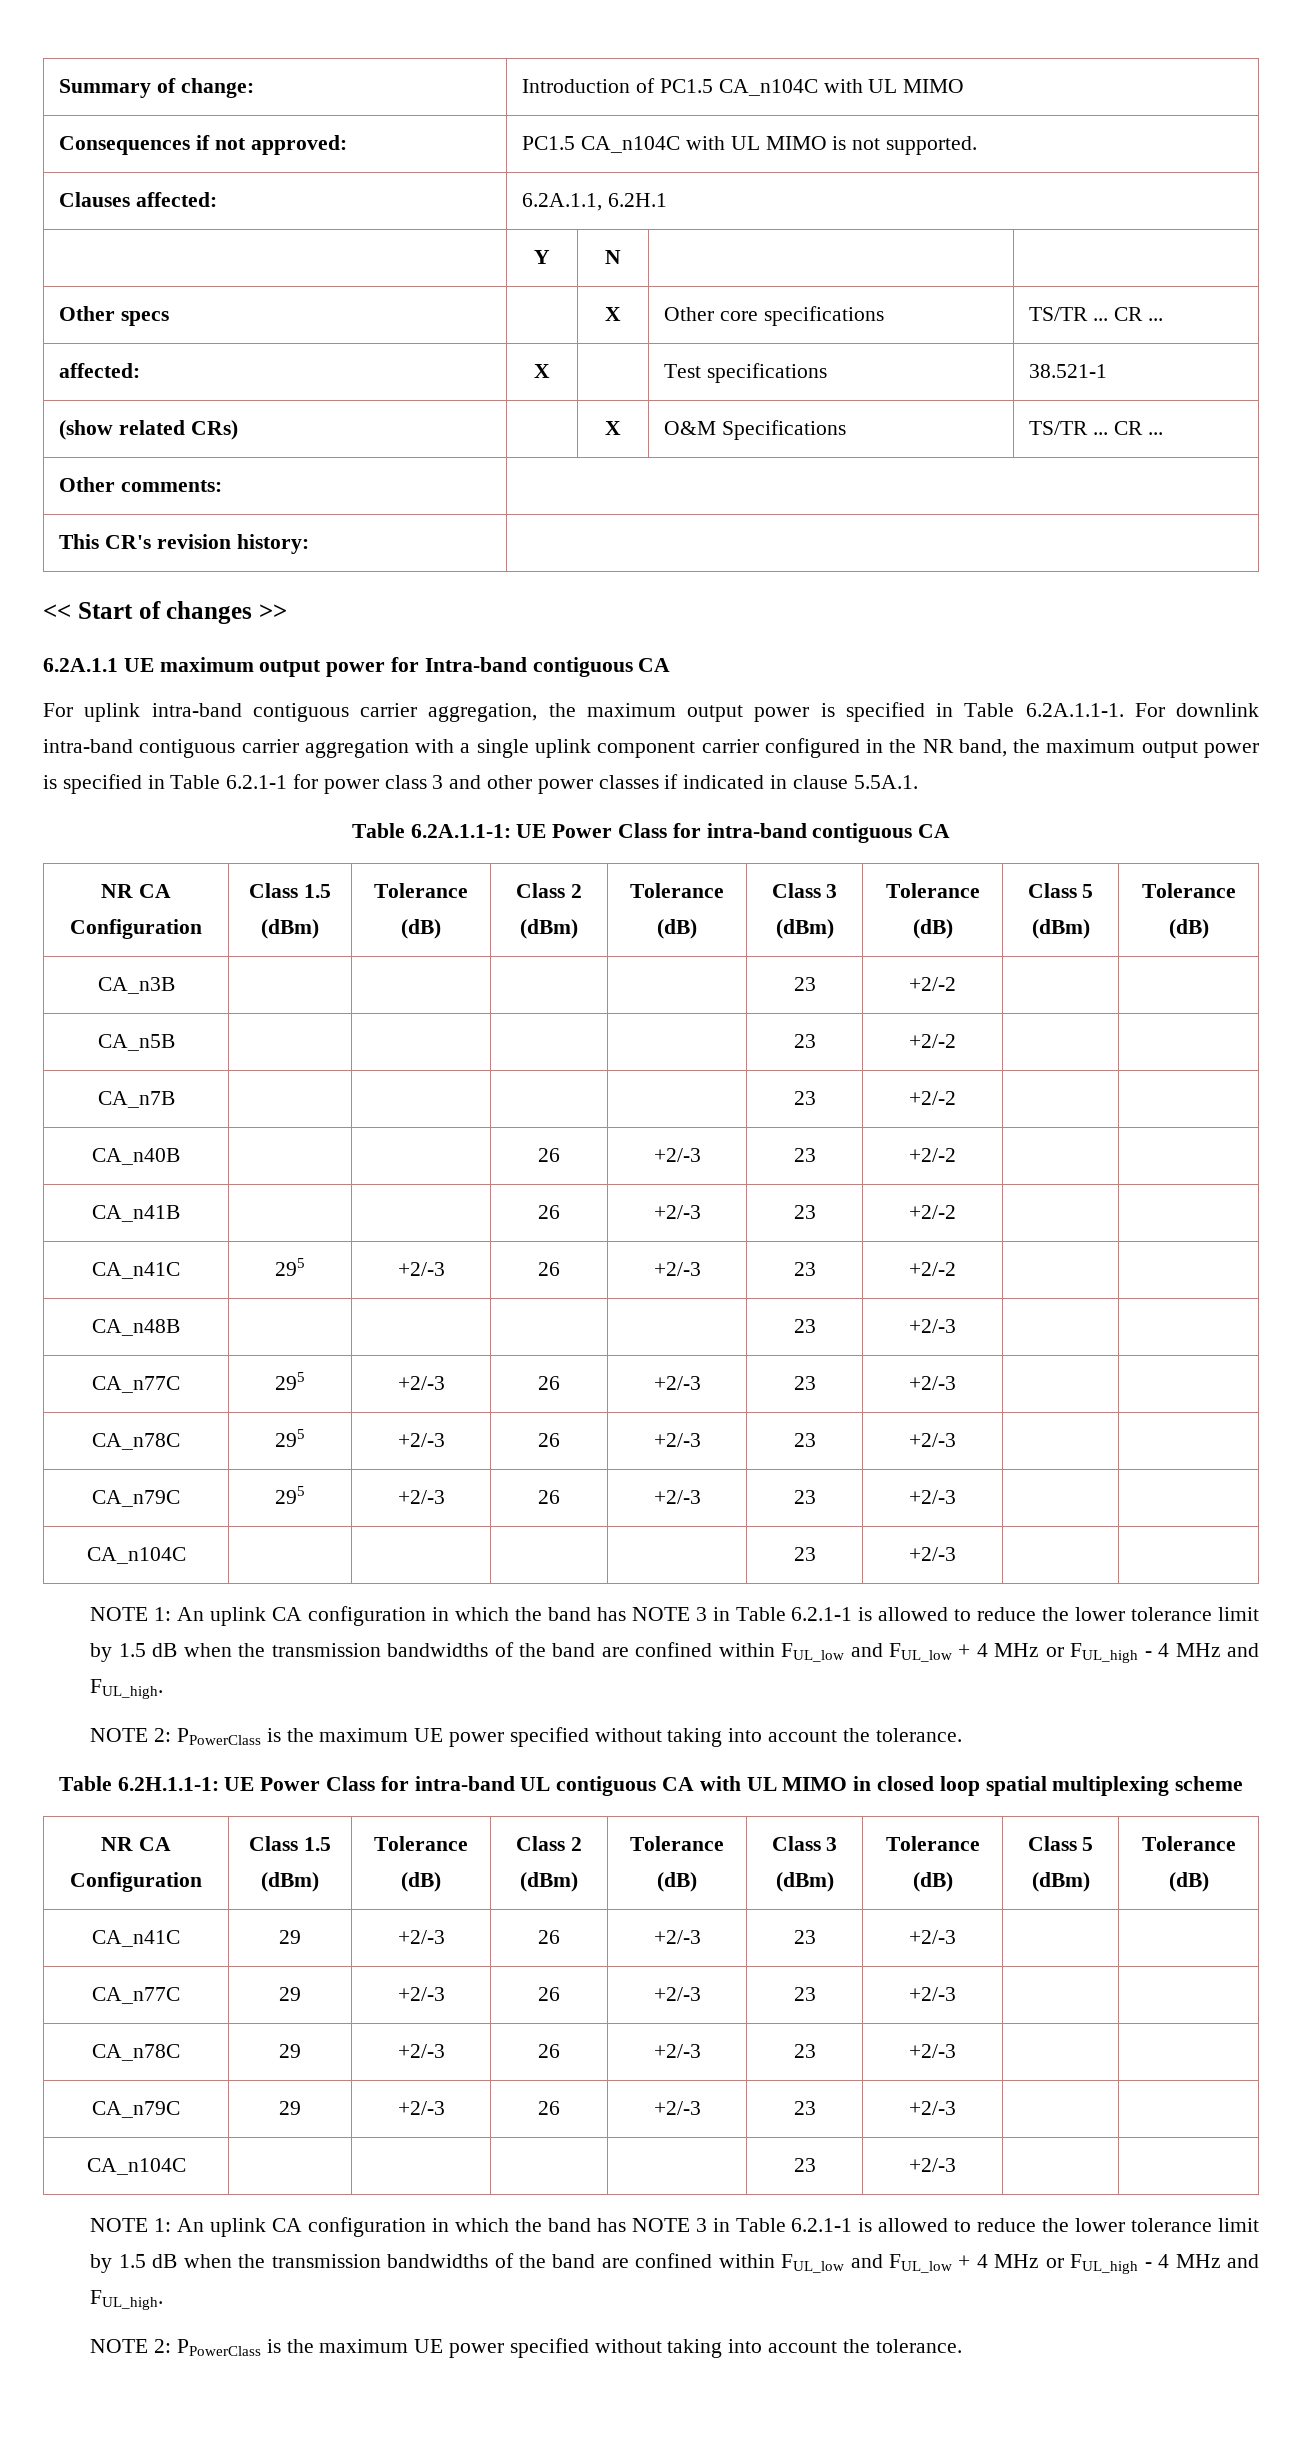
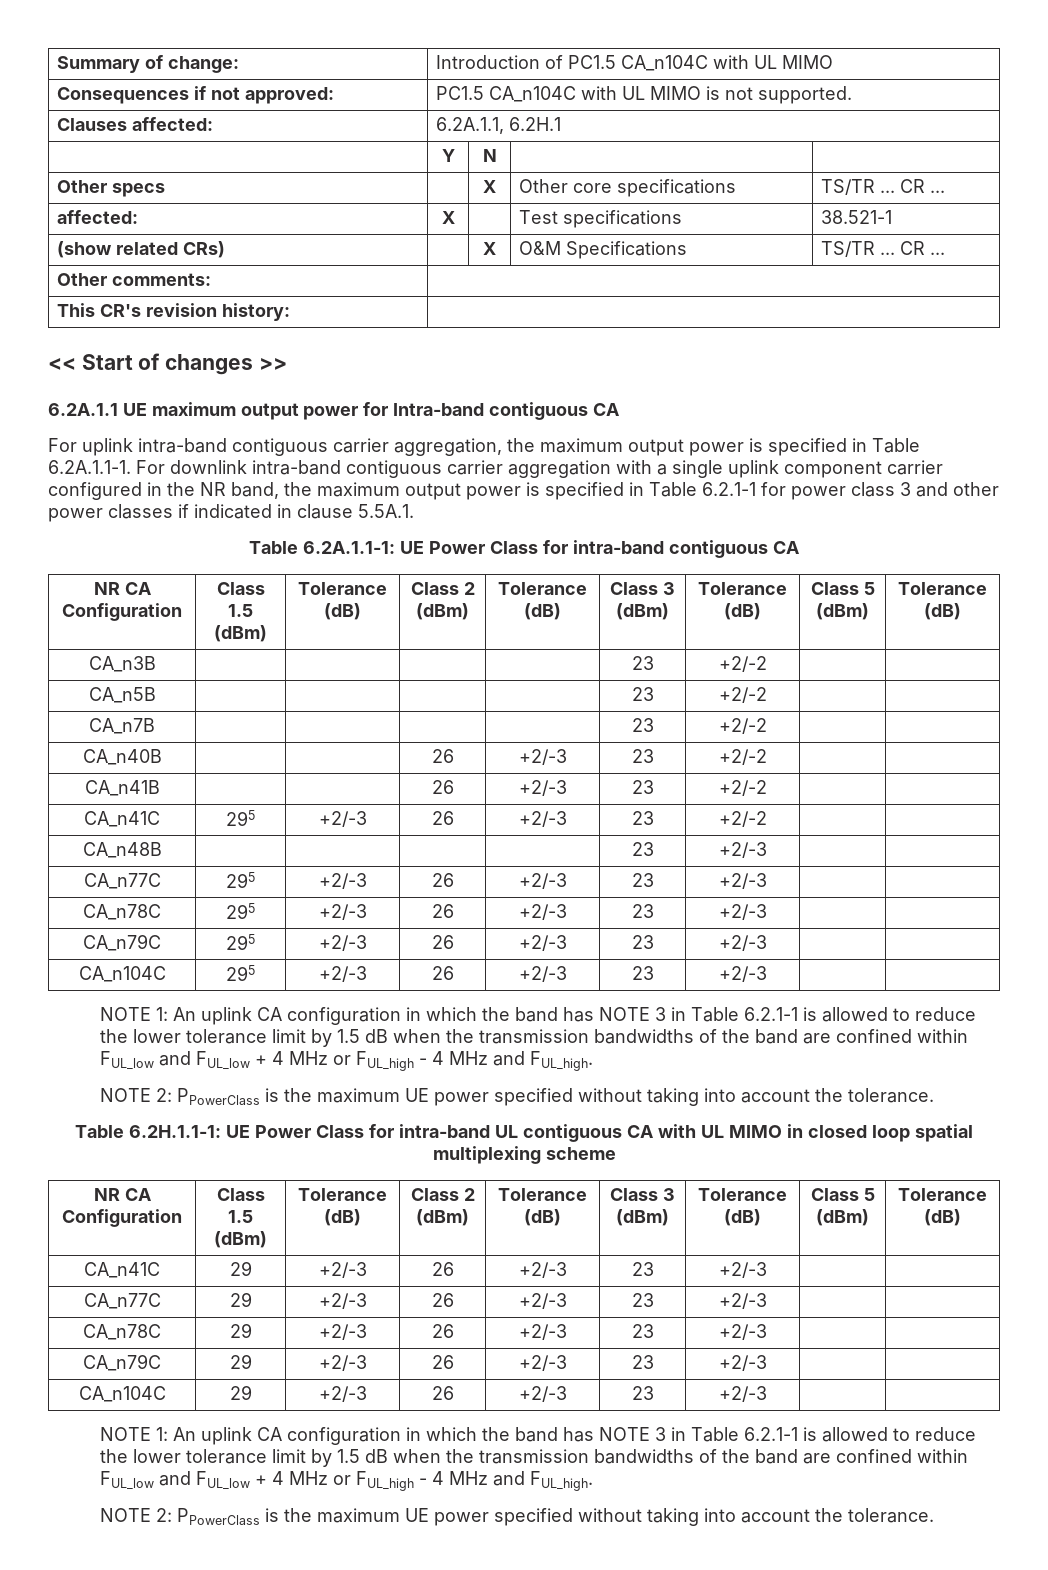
  CA_n79C | 295 | +2/-3 | 26 | +2/-3 | 23 | +2/-3 | |
- CA_n104C | | | | | 23 | +2/-3 | |
+ CA_n104C | 295 | +2/-3 | 26 | +2/-3 | 23 | +2/-3 | |
  CA_n79C | 29 | +2/-3 | 26 | +2/-3 | 23 | +2/-3 | |
- CA_n104C | | | | | 23 | +2/-3 | |
+ CA_n104C | 29 | +2/-3 | 26 | +2/-3 | 23 | +2/-3 | |

